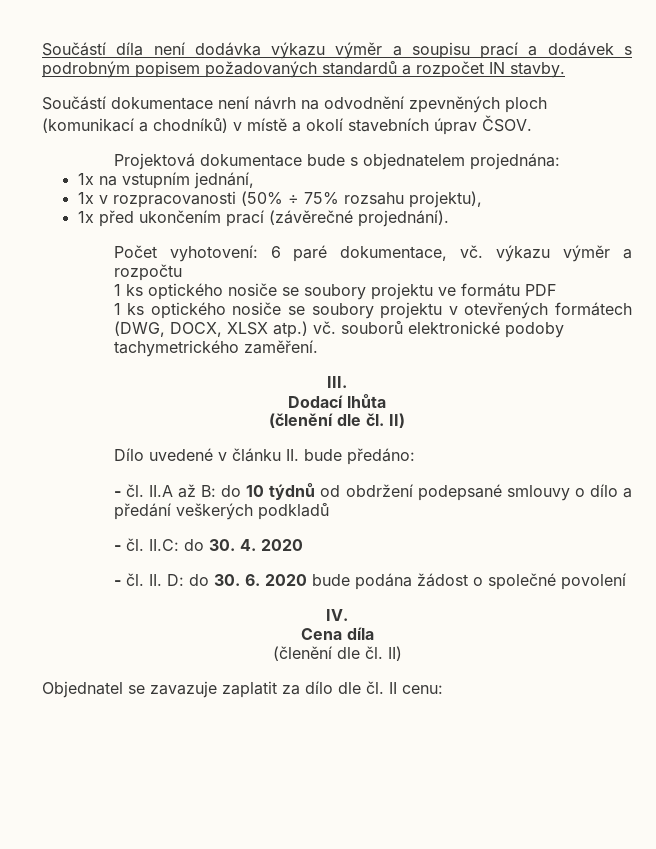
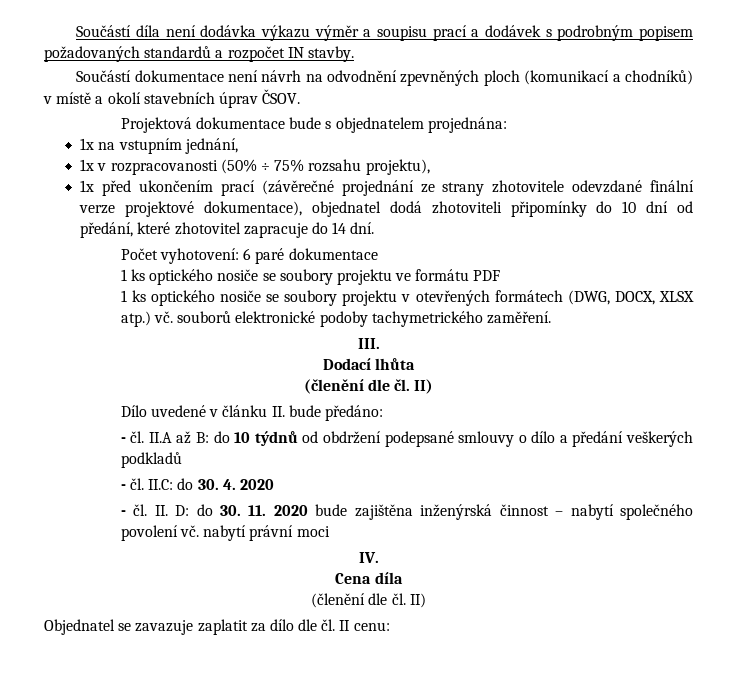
- 1x před ukončením prací (závěrečné projednání).
- Počet vyhotovení: 6 paré dokumentace, vč. výkazu výměr a rozpočtu
+ 1x před ukončením prací (závěrečné projednání ze strany zhotovitele odevzdané finální verze projektové dokumentace), objednatel dodá zhotoviteli připomínky do 10 dní od předání, které zhotovitel zapracuje do 14 dní.
+ Počet vyhotovení: 6 paré dokumentace
- - čl. II. D: do 30. 6. 2020 bude podána žádost o společné povolení
+ - čl. II. D: do 30. 11. 2020 bude zajištěna inženýrská činnost – nabytí společného povolení vč. nabytí právní moci

